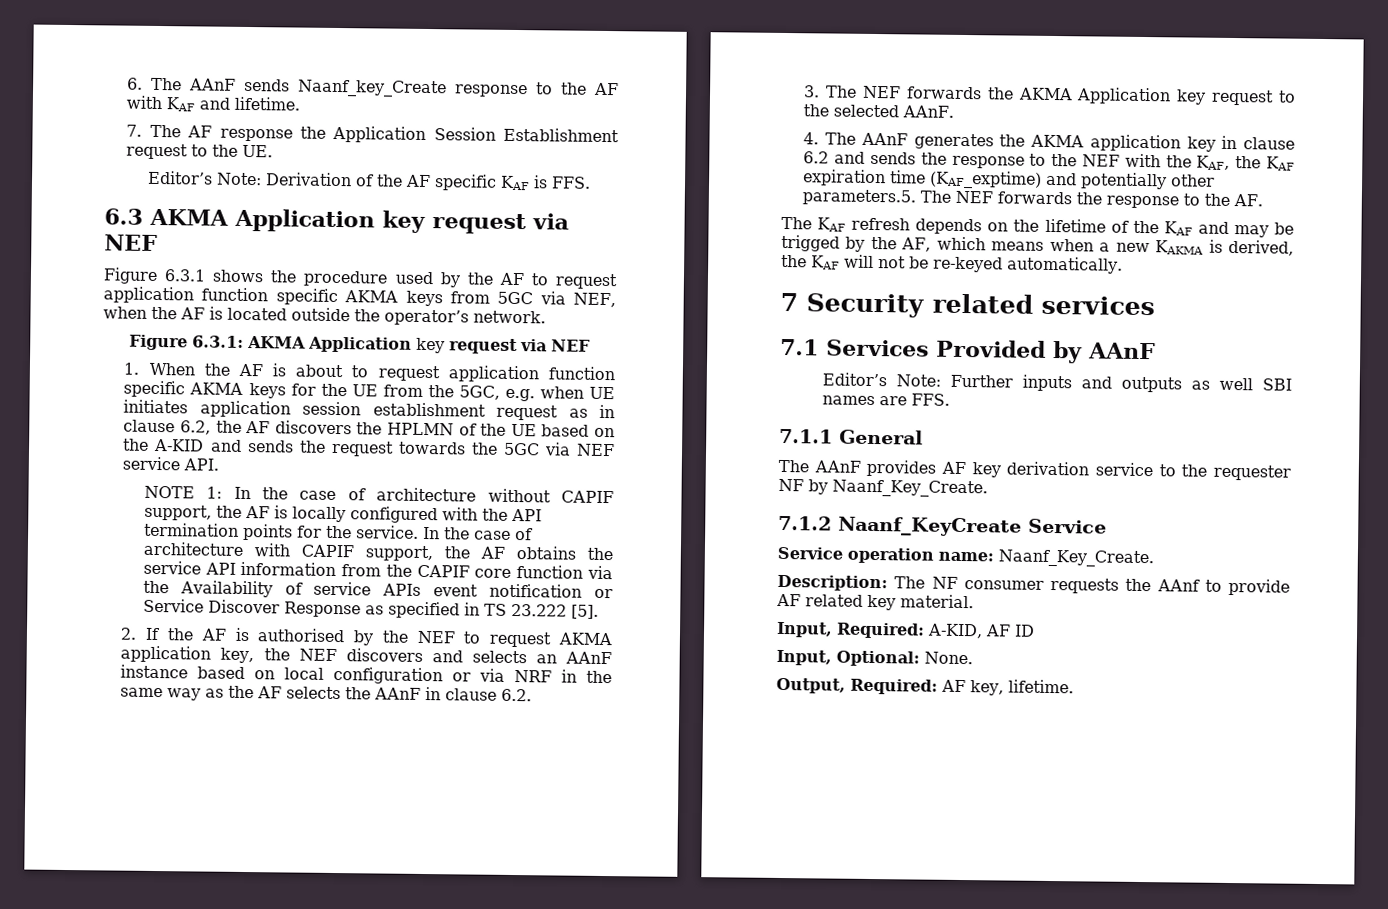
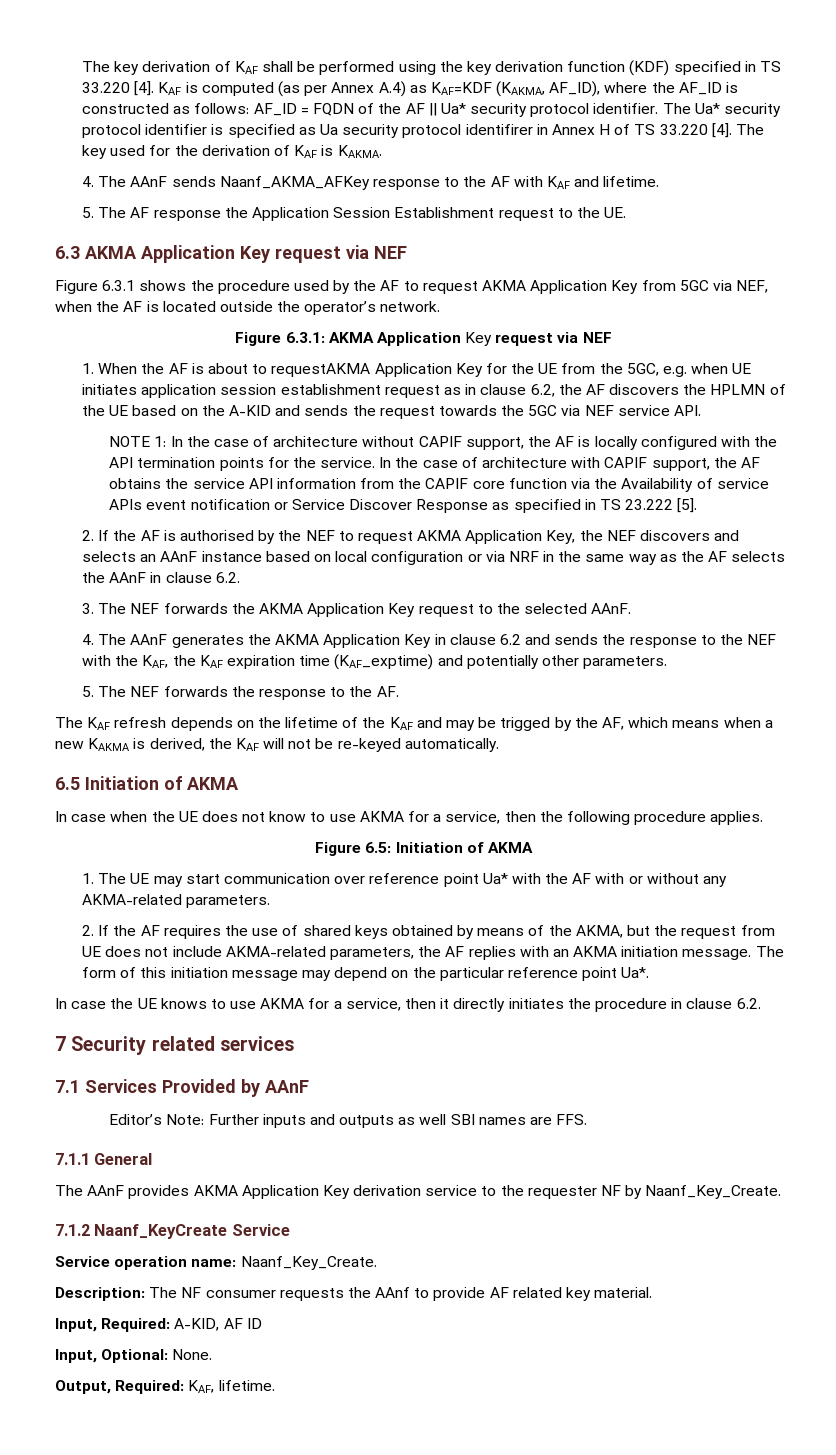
- 6. The AAnF sends Naanf_key_Create response to the AF with KAF and lifetime.
+ The key derivation of KAF shall be performed using the key derivation function (KDF) specified in TS 33.220 [4]. KAF is computed (as per Annex A.4) as KAF=KDF (KAKMA, AF_ID), where the AF_ID is constructed as follows: AF_ID = FQDN of the AF || Ua* security protocol identifier. The Ua* security protocol identifier is specified as Ua security protocol identifirer in Annex H of TS 33.220 [4]. The key used for the derivation of KAF is KAKMA.
+ 4. The AAnF sends Naanf_AKMA_AFKey response to the AF with KAF and lifetime.
- 7. The AF response the Application Session Establishment request to the UE.
+ 5. The AF response the Application Session Establishment request to the UE.
- Editor’s Note: Derivation of the AF specific KAF is FFS.
- 6.3 AKMA Application key request via NEF
+ 6.3 AKMA Application Key request via NEF
- Figure 6.3.1 shows the procedure used by the AF to request application function specific AKMA keys from 5GC via NEF, when the AF is located outside the operator’s network.
+ Figure 6.3.1 shows the procedure used by the AF to request AKMA Application Key from 5GC via NEF, when the AF is located outside the operator’s network.
- Figure 6.3.1: AKMA Application key request via NEF
+ Figure 6.3.1: AKMA Application Key request via NEF
- 1. When the AF is about to request application function specific AKMA keys for the UE from the 5GC, e.g. when UE initiates application session establishment request as in clause 6.2, the AF discovers the HPLMN of the UE based on the A-KID and sends the request towards the 5GC via NEF service API.
+ 1. When the AF is about to requestAKMA Application Key for the UE from the 5GC, e.g. when UE initiates application session establishment request as in clause 6.2, the AF discovers the HPLMN of the UE based on the A-KID and sends the request towards the 5GC via NEF service API.
- 2. If the AF is authorised by the NEF to request AKMA application key, the NEF discovers and selects an AAnF instance based on local configuration or via NRF in the same way as the AF selects the AAnF in clause 6.2.
+ 2. If the AF is authorised by the NEF to request AKMA Application Key, the NEF discovers and selects an AAnF instance based on local configuration or via NRF in the same way as the AF selects the AAnF in clause 6.2.
- 3. The NEF forwards the AKMA Application key request to the selected AAnF.
+ 3. The NEF forwards the AKMA Application Key request to the selected AAnF.
- 4. The AAnF generates the AKMA application key in clause 6.2 and sends the response to the NEF with the KAF, the KAF expiration time (KAF_exptime) and potentially other parameters.5. The NEF forwards the response to the AF.
+ 4. The AAnF generates the AKMA Application Key in clause 6.2 and sends the response to the NEF with the KAF, the KAF expiration time (KAF_exptime) and potentially other parameters.
+ 5. The NEF forwards the response to the AF.
+ 6.5 Initiation of AKMA
+ In case when the UE does not know to use AKMA for a service, then the following procedure applies.
+ Figure 6.5: Initiation of AKMA
+ 1. The UE may start communication over reference point Ua* with the AF with or without any AKMA-related parameters.
+ 2. If the AF requires the use of shared keys obtained by means of the AKMA, but the request from UE does not include AKMA-related parameters, the AF replies with an AKMA initiation message. The form of this initiation message may depend on the particular reference point Ua*.
+ In case the UE knows to use AKMA for a service, then it directly initiates the procedure in clause 6.2.
- The AAnF provides AF key derivation service to the requester NF by Naanf_Key_Create.
+ The AAnF provides AKMA Application Key derivation service to the requester NF by Naanf_Key_Create.
- Output, Required: AF key, lifetime.
+ Output, Required: KAF, lifetime.

